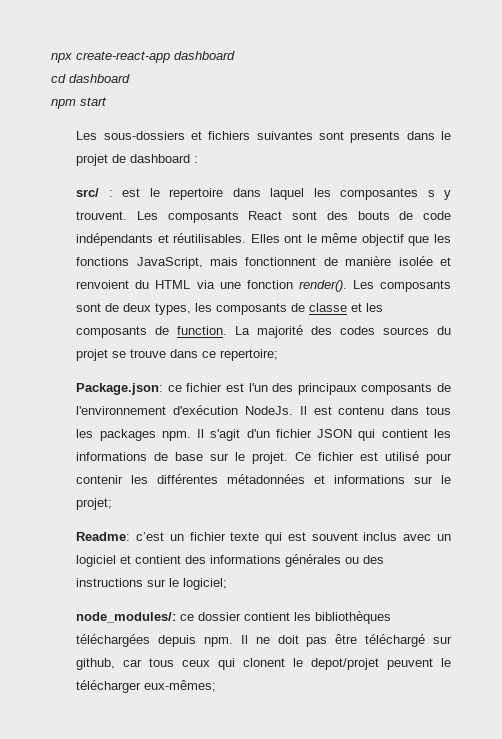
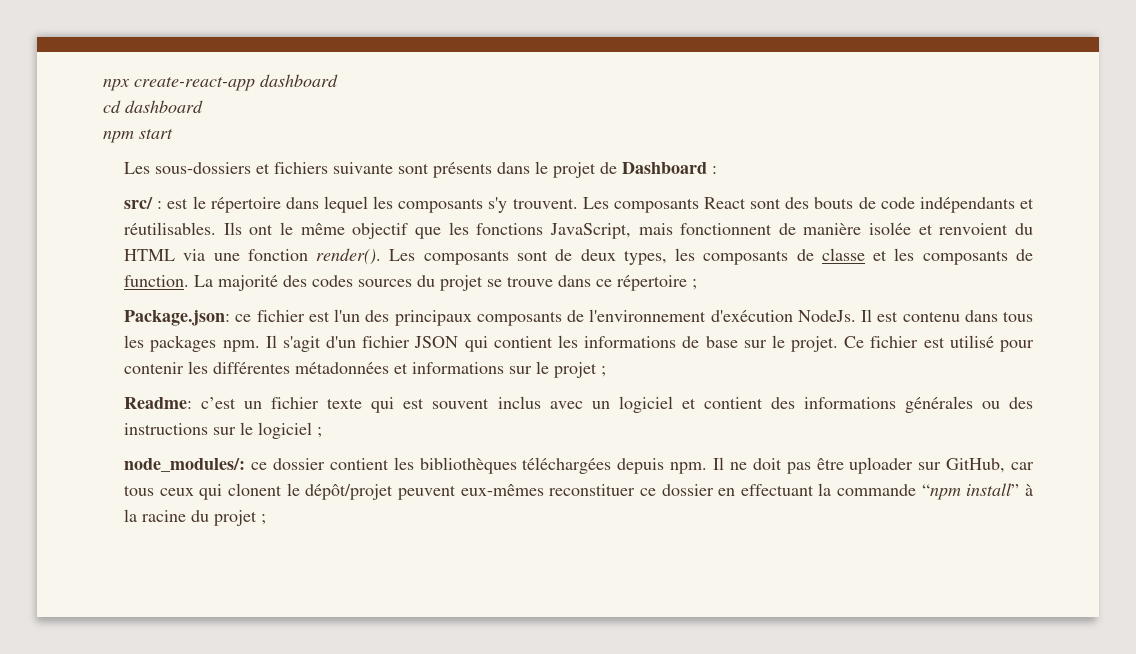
- Les sous-dossiers et fichiers suivantes sont presents dans le projet de dashboard :
+ Les sous-dossiers et fichiers suivante sont présents dans le projet de Dashboard :
- src/ : est le repertoire dans laquel les composantes s y trouvent.
+ src/ : est le répertoire dans lequel les composants s'y trouvent.
- Elles ont le même objectif que les fonctions JavaScript, mais fonctionnent de manière isolée et renvoient du HTML via une fonction render().
+ Ils ont le même objectif que les fonctions JavaScript, mais fonctionnent de manière isolée et renvoient du HTML via une fonction render().
- La majorité des codes sources du projet se trouve dans ce repertoire;
+ La majorité des codes sources du projet se trouve dans ce répertoire ;
- Ce fichier est utilisé pour contenir les différentes métadonnées et informations sur le projet;
+ Ce fichier est utilisé pour contenir les différentes métadonnées et informations sur le projet ;
- Readme: c’est un fichier texte qui est souvent inclus avec un logiciel et contient des informations générales ou des instructions sur le logiciel;
+ Readme: c’est un fichier texte qui est souvent inclus avec un logiciel et contient des informations générales ou des instructions sur le logiciel ;
- Il ne doit pas être téléchargé sur github, car tous ceux qui clonent le depot/projet peuvent le télécharger eux-mêmes;
+ Il ne doit pas être uploader sur GitHub, car tous ceux qui clonent le dépôt/projet peuvent eux-mêmes reconstituer ce dossier en effectuant la commande “npm install” à la racine du projet ;

